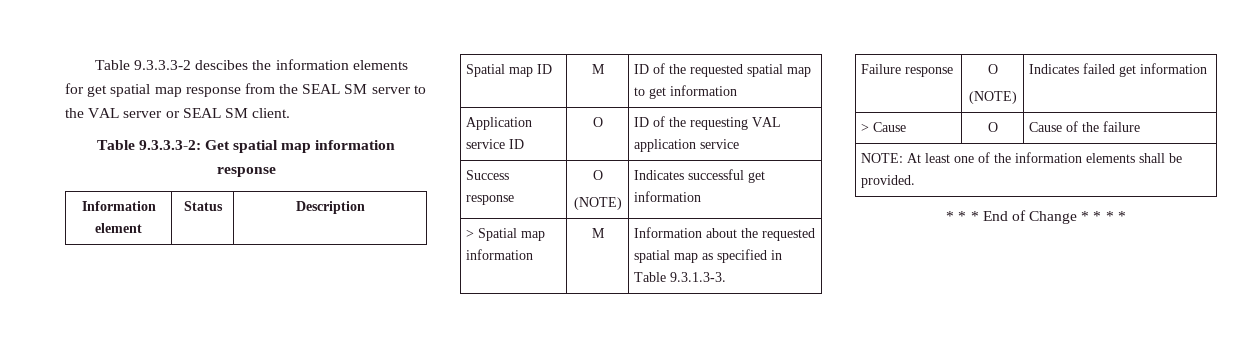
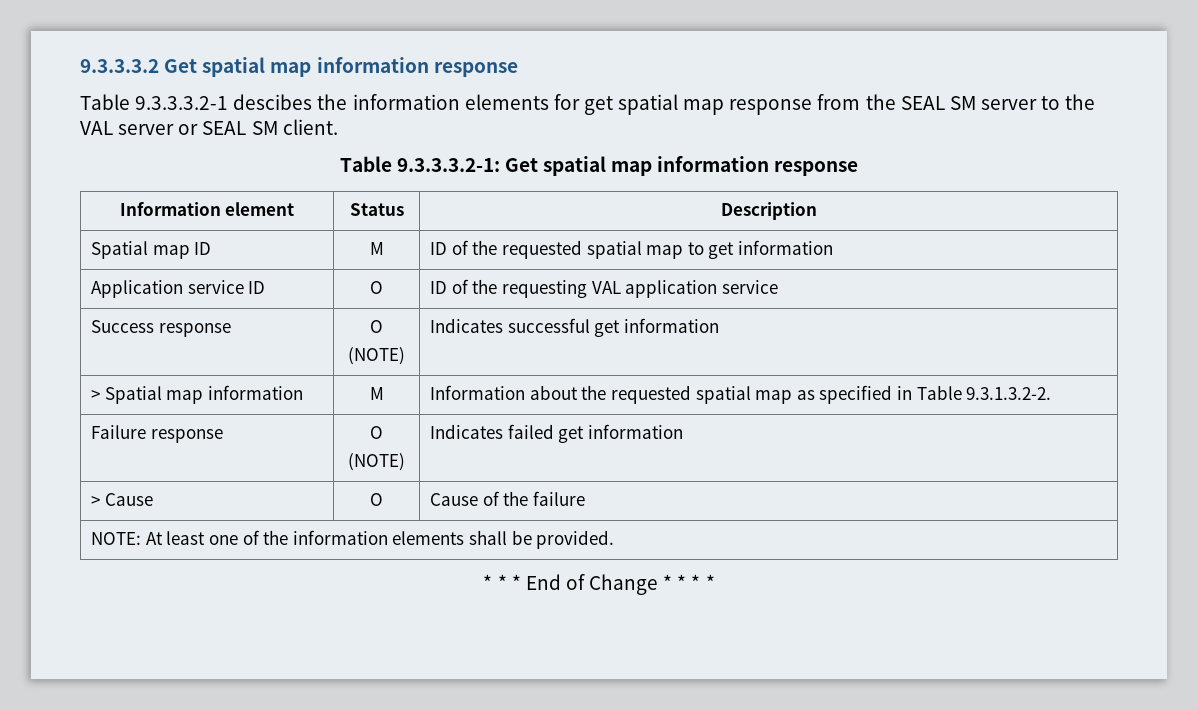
- Table 9.3.3.3-2 descibes the information elements for get spatial map response from the SEAL SM server to the VAL server or SEAL SM client.
+ 9.3.3.3.2 Get spatial map information response
+ Table 9.3.3.3.2-1 descibes the information elements for get spatial map response from the SEAL SM server to the VAL server or SEAL SM client.
- Table 9.3.3.3-2: Get spatial map information response
+ Table 9.3.3.3.2-1: Get spatial map information response
- > Spatial map information | M | Information about the requested spatial map as specified in Table 9.3.1.3-3.
+ > Spatial map information | M | Information about the requested spatial map as specified in Table 9.3.1.3.2-2.

